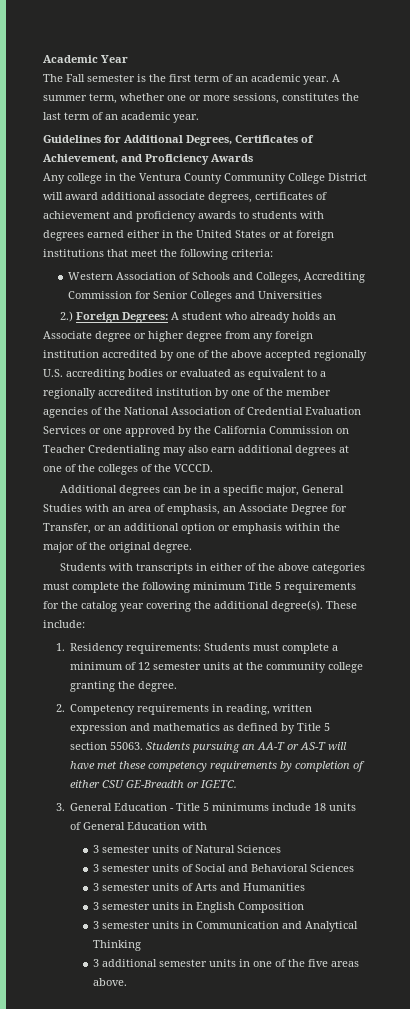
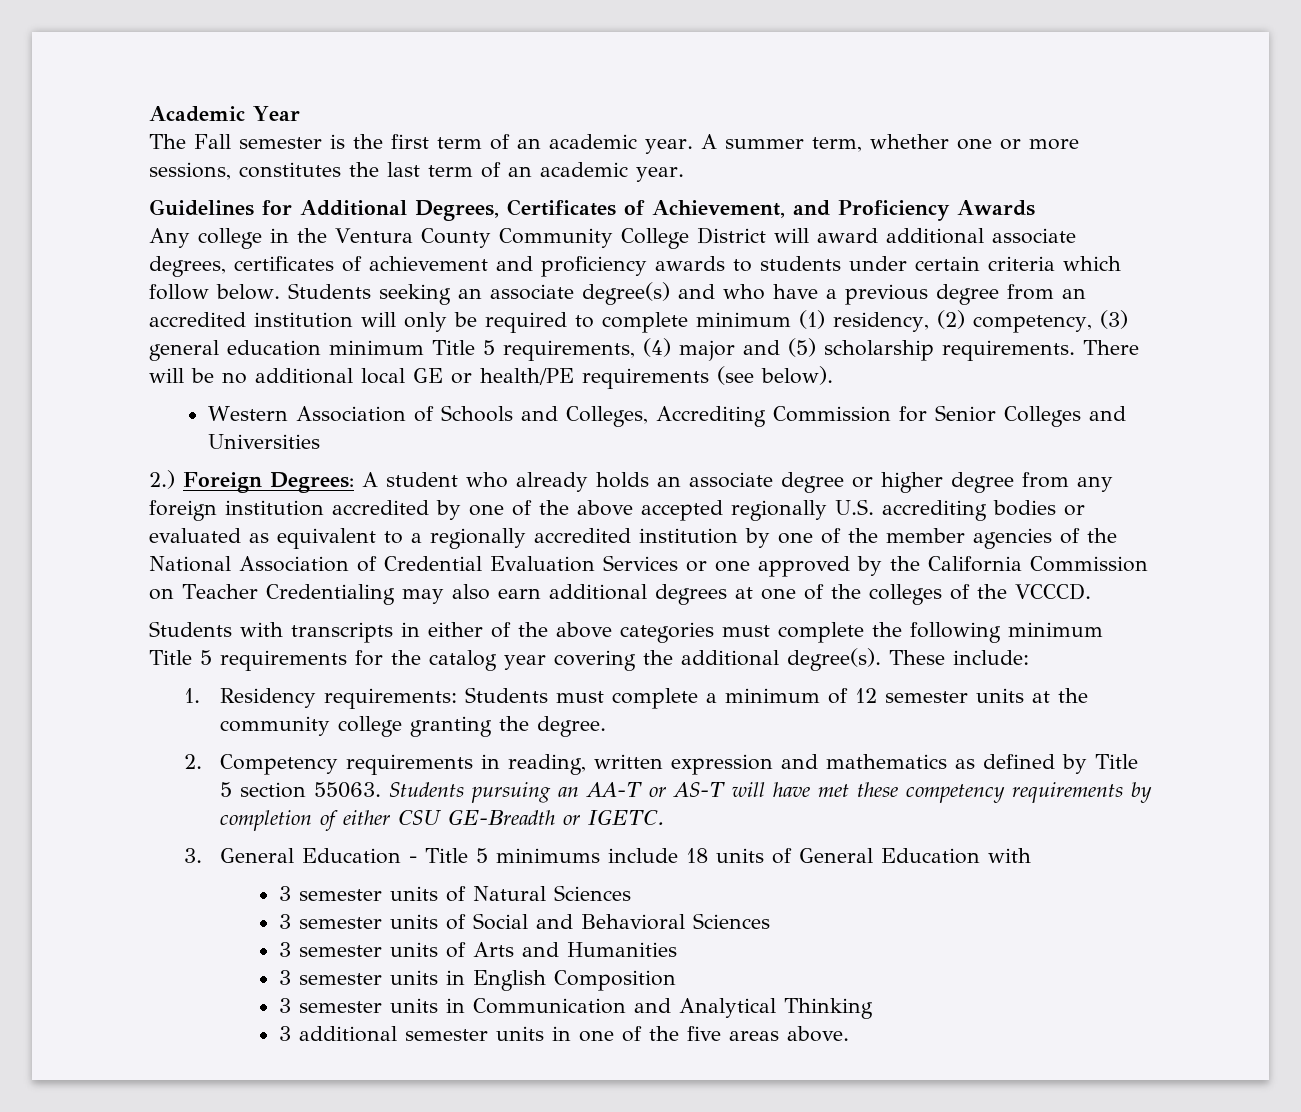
- Any college in the Ventura County Community College District will award additional associate degrees, certificates of achievement and proficiency awards to students with degrees earned either in the United States or at foreign institutions that meet the following criteria:
+ Any college in the Ventura County Community College District will award additional associate degrees, certificates of achievement and proficiency awards to students under certain criteria which follow below. Students seeking an associate degree(s) and who have a previous degree from an accredited institution will only be required to complete minimum (1) residency, (2) competency, (3) general education minimum Title 5 requirements, (4) major and (5) scholarship requirements. There will be no additional local GE or health/PE requirements (see below).
- A student who already holds an Associate degree or higher degree from any foreign institution accredited by one of the above accepted regionally U.S. accrediting bodies or evaluated as equivalent to a regionally accredited institution by one of the member agencies of the National Association of Credential Evaluation Services or one approved by the California Commission on Teacher Credentialing may also earn additional degrees at one of the colleges of the VCCCD.
+ A student who already holds an associate degree or higher degree from any foreign institution accredited by one of the above accepted regionally U.S. accrediting bodies or evaluated as equivalent to a regionally accredited institution by one of the member agencies of the National Association of Credential Evaluation Services or one approved by the California Commission on Teacher Credentialing may also earn additional degrees at one of the colleges of the VCCCD.
- Additional degrees can be in a specific major, General Studies with an area of emphasis, an Associate Degree for Transfer, or an additional option or emphasis within the major of the original degree.

